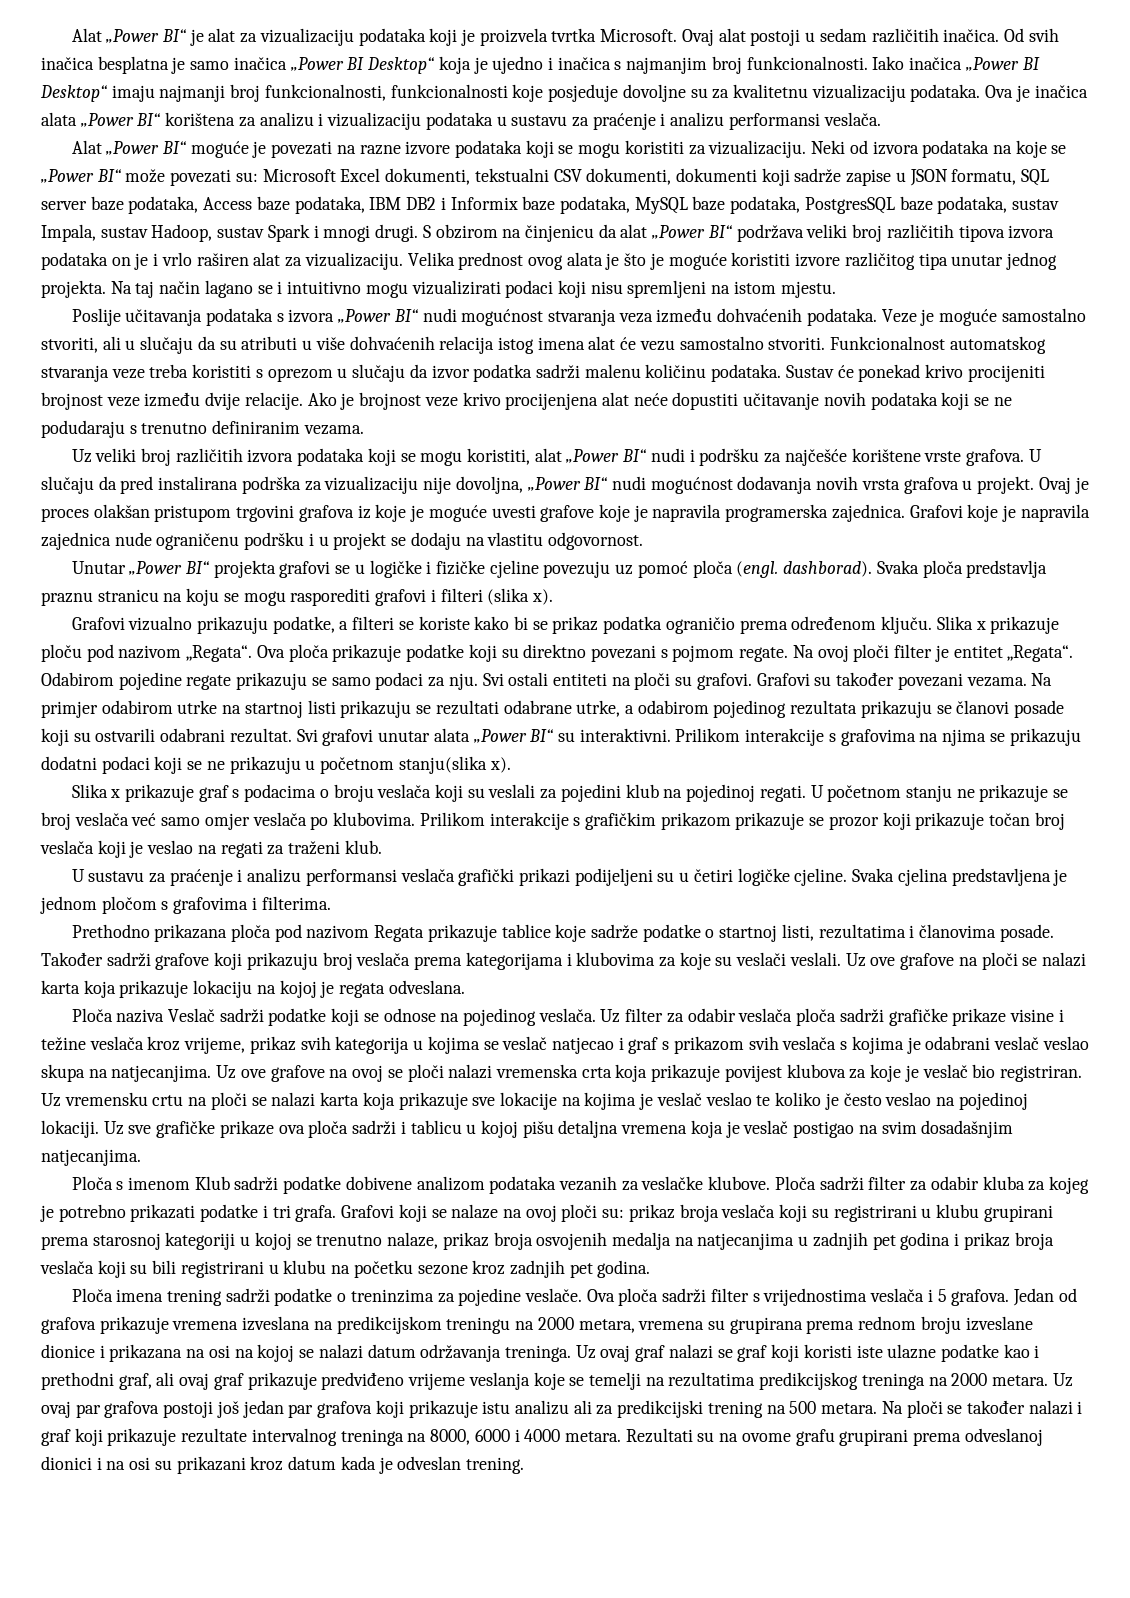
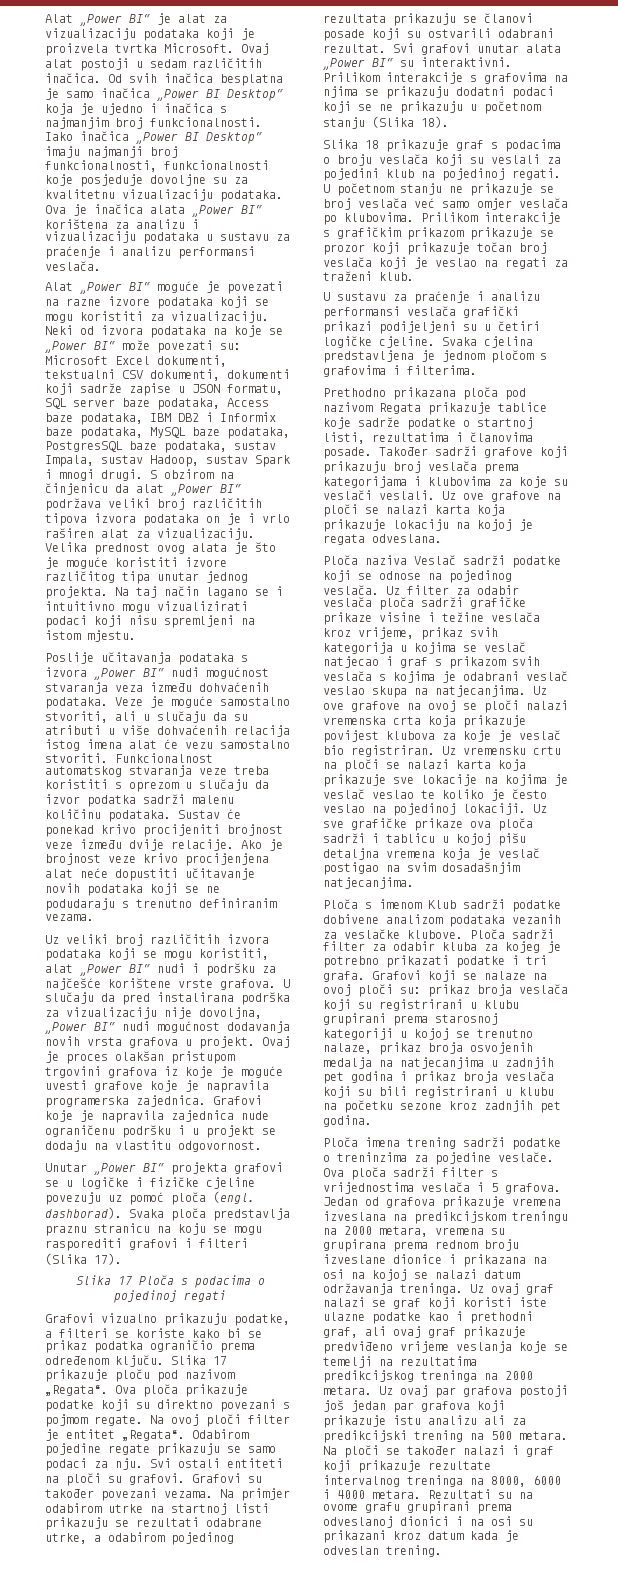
- Svaka ploča predstavlja praznu stranicu na koju se mogu rasporediti grafovi i filteri (slika x).
+ Svaka ploča predstavlja praznu stranicu na koju se mogu rasporediti grafovi i filteri (Slika 17).
+ Slika 17 Ploča s podacima o pojedinoj regati
- Slika x prikazuje ploču pod nazivom „Regata“.
+ Slika 17 prikazuje ploču pod nazivom „Regata“.
- Prilikom interakcije s grafovima na njima se prikazuju dodatni podaci koji se ne prikazuju u početnom stanju(slika x).
- Slika x prikazuje graf s podacima o broju veslača koji su veslali za pojedini klub na pojedinoj regati.
+ Prilikom interakcije s grafovima na njima se prikazuju dodatni podaci koji se ne prikazuju u početnom stanju (Slika 18).
+ Slika 18 prikazuje graf s podacima o broju veslača koji su veslali za pojedini klub na pojedinoj regati.

